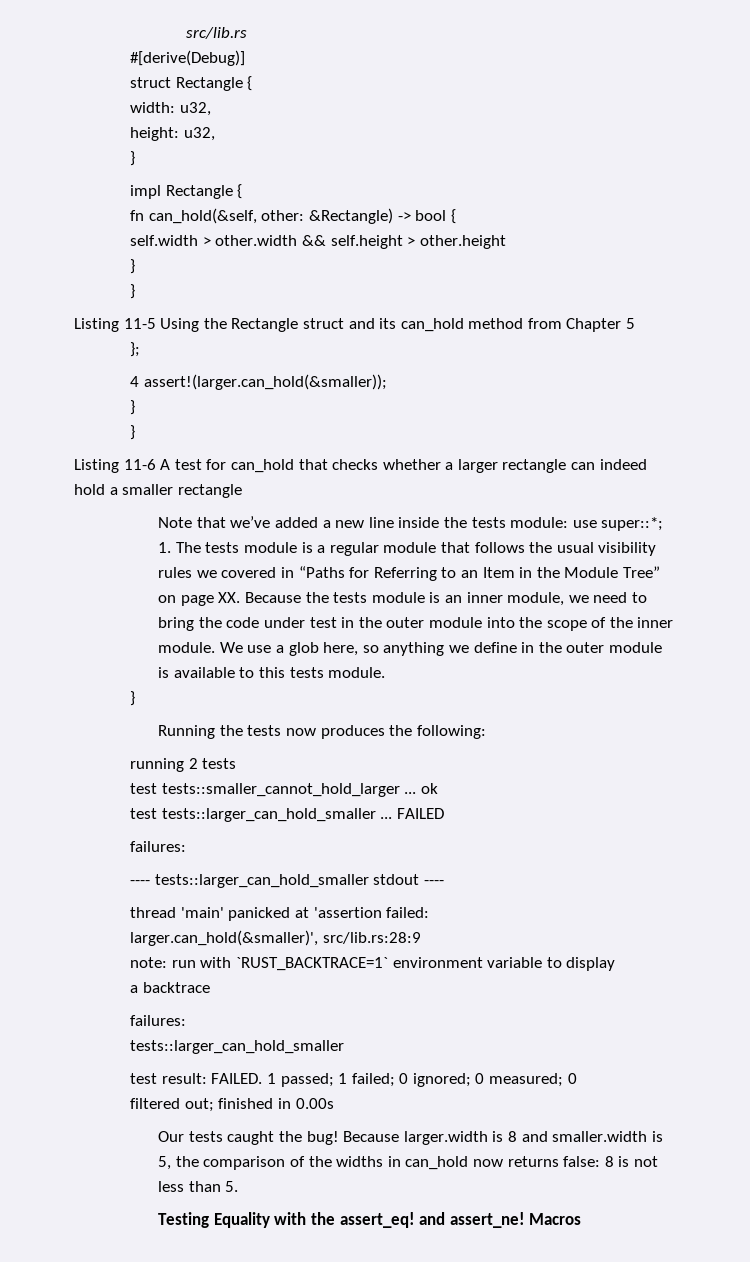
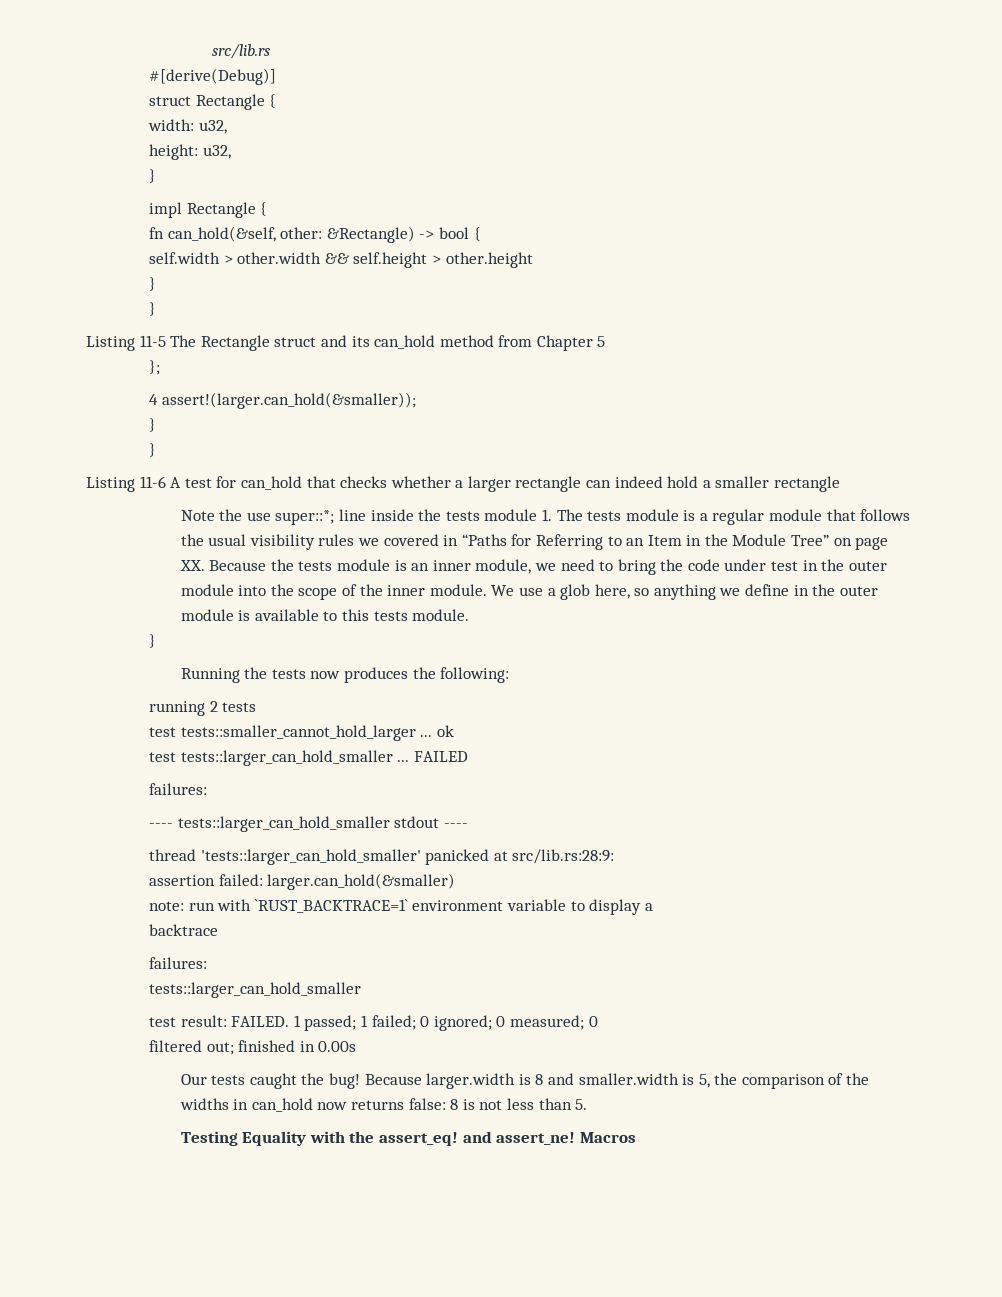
- Listing 11-5 Using the Rectangle struct and its can_hold method from Chapter 5
+ Listing 11-5 The Rectangle struct and its can_hold method from Chapter 5
- Note that we’ve added a new line inside the tests module: use super::*; 1. The tests module is a regular module that follows the usual visibility rules we covered in “Paths for Referring to an Item in the Module Tree” on page XX. Because the tests module is an inner module, we need to bring the code under test in the outer module into the scope of the inner module.
+ Note the use super::*; line inside the tests module 1. The tests module is a regular module that follows the usual visibility rules we covered in “Paths for Referring to an Item in the Module Tree” on page XX. Because the tests module is an inner module, we need to bring the code under test in the outer module into the scope of the inner module.
- thread 'main' panicked at 'assertion failed:
- larger.can_hold(&smaller)', src/lib.rs:28:9
+ thread 'tests::larger_can_hold_smaller' panicked at src/lib.rs:28:9:
+ assertion failed: larger.can_hold(&smaller)
- note: run with `RUST_BACKTRACE=1` environment variable to display
- a backtrace
+ note: run with `RUST_BACKTRACE=1` environment variable to display a
+ backtrace

